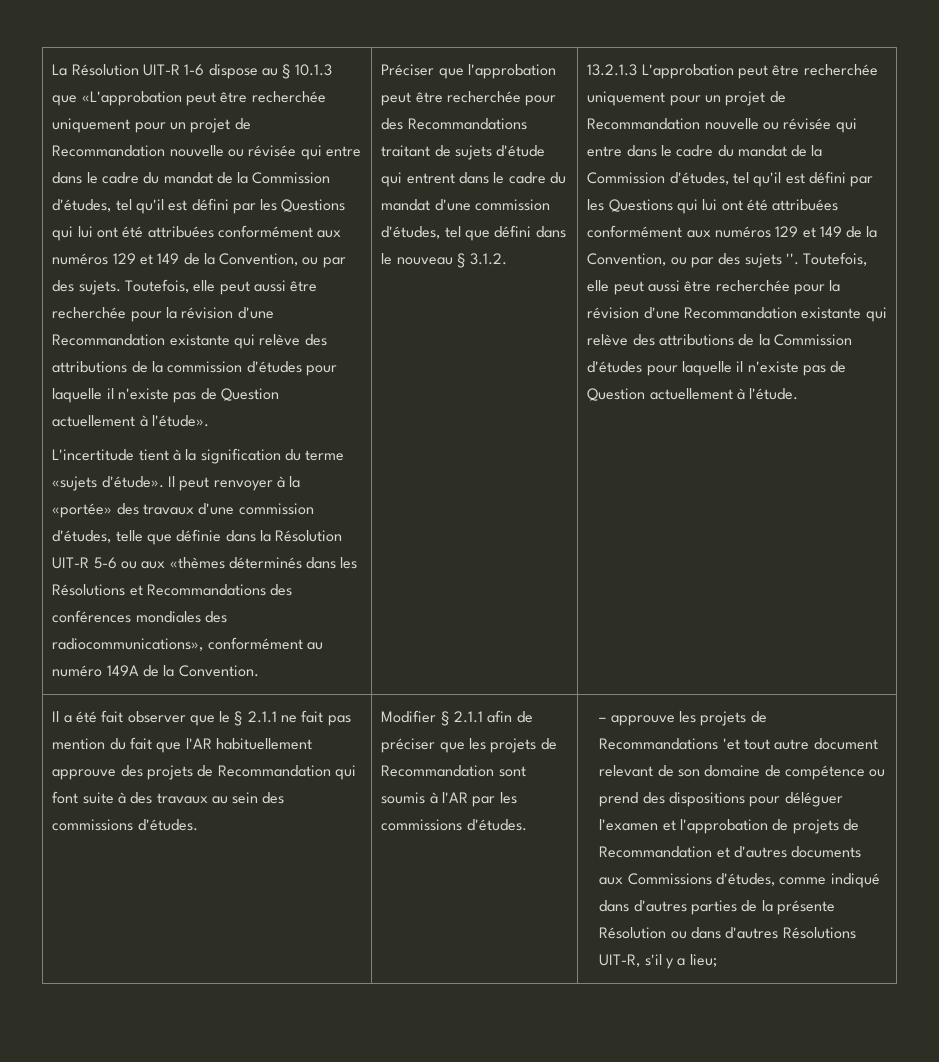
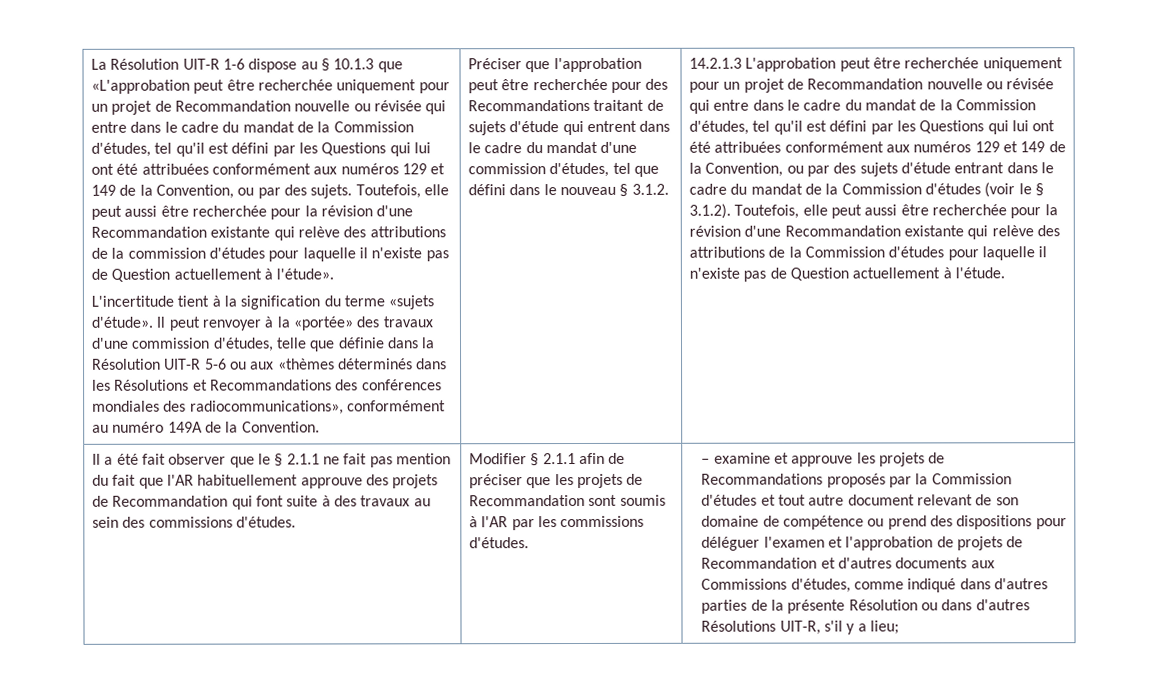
- 13.2.1.3 L'approbation peut être recherchée uniquement pour un projet de Recommandation nouvelle ou révisée qui entre dans le cadre du mandat de la Commission d'études, tel qu'il est défini par les Questions qui lui ont été attribuées conformément aux numéros 129 et 149 de la Convention, ou par des sujets ''. Toutefois, elle peut aussi être recherchée pour la révision d'une Recommandation existante qui relève des attributions de la Commission d'études pour laquelle il n'existe pas de Question actuellement à l'étude.
+ 14.2.1.3 L'approbation peut être recherchée uniquement pour un projet de Recommandation nouvelle ou révisée qui entre dans le cadre du mandat de la Commission d'études, tel qu'il est défini par les Questions qui lui ont été attribuées conformément aux numéros 129 et 149 de la Convention, ou par des sujets d'étude entrant dans le cadre du mandat de la Commission d'études (voir le § 3.1.2). Toutefois, elle peut aussi être recherchée pour la révision d'une Recommandation existante qui relève des attributions de la Commission d'études pour laquelle il n'existe pas de Question actuellement à l'étude.
- – approuve les projets de Recommandations 'et tout autre document relevant de son domaine de compétence ou prend des dispositions pour déléguer l'examen et l'approbation de projets de Recommandation et d'autres documents aux Commissions d'études, comme indiqué dans d'autres parties de la présente Résolution ou dans d'autres Résolutions UIT-R, s'il y a lieu;
+ – examine et approuve les projets de Recommandations proposés par la Commission d'études et tout autre document relevant de son domaine de compétence ou prend des dispositions pour déléguer l'examen et l'approbation de projets de Recommandation et d'autres documents aux Commissions d'études, comme indiqué dans d'autres parties de la présente Résolution ou dans d'autres Résolutions UIT-R, s'il y a lieu;

